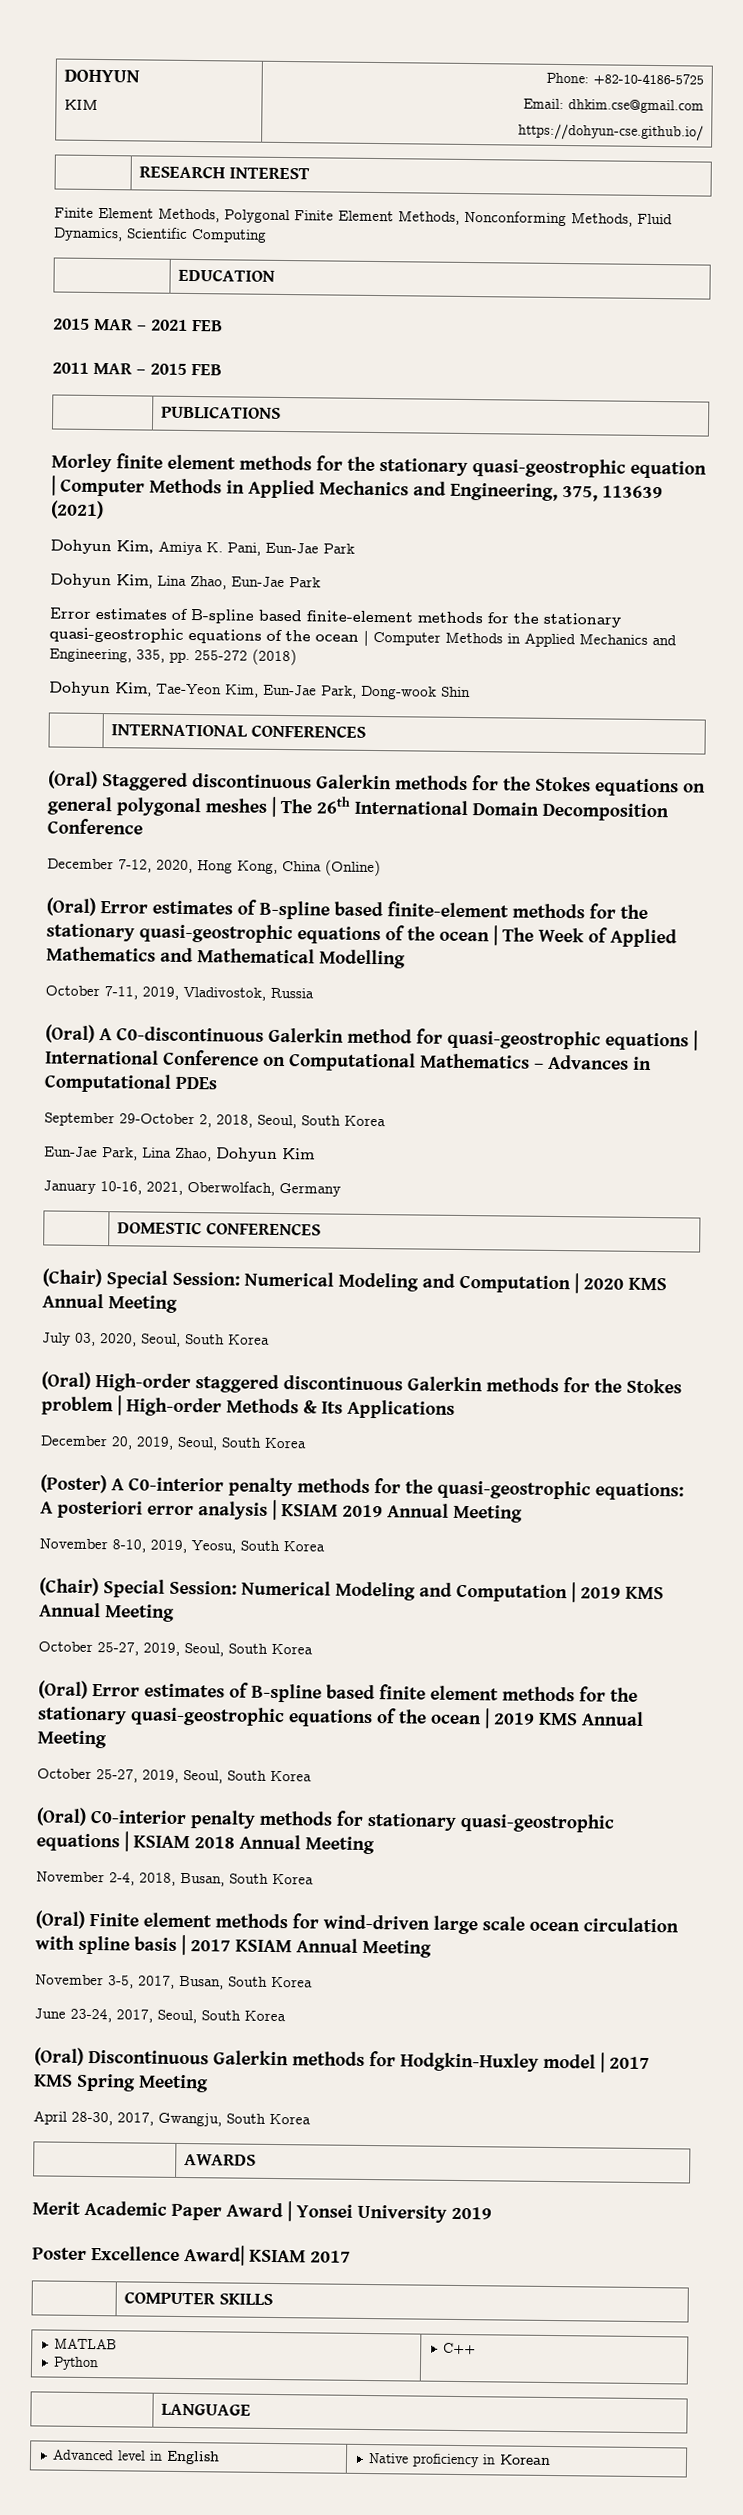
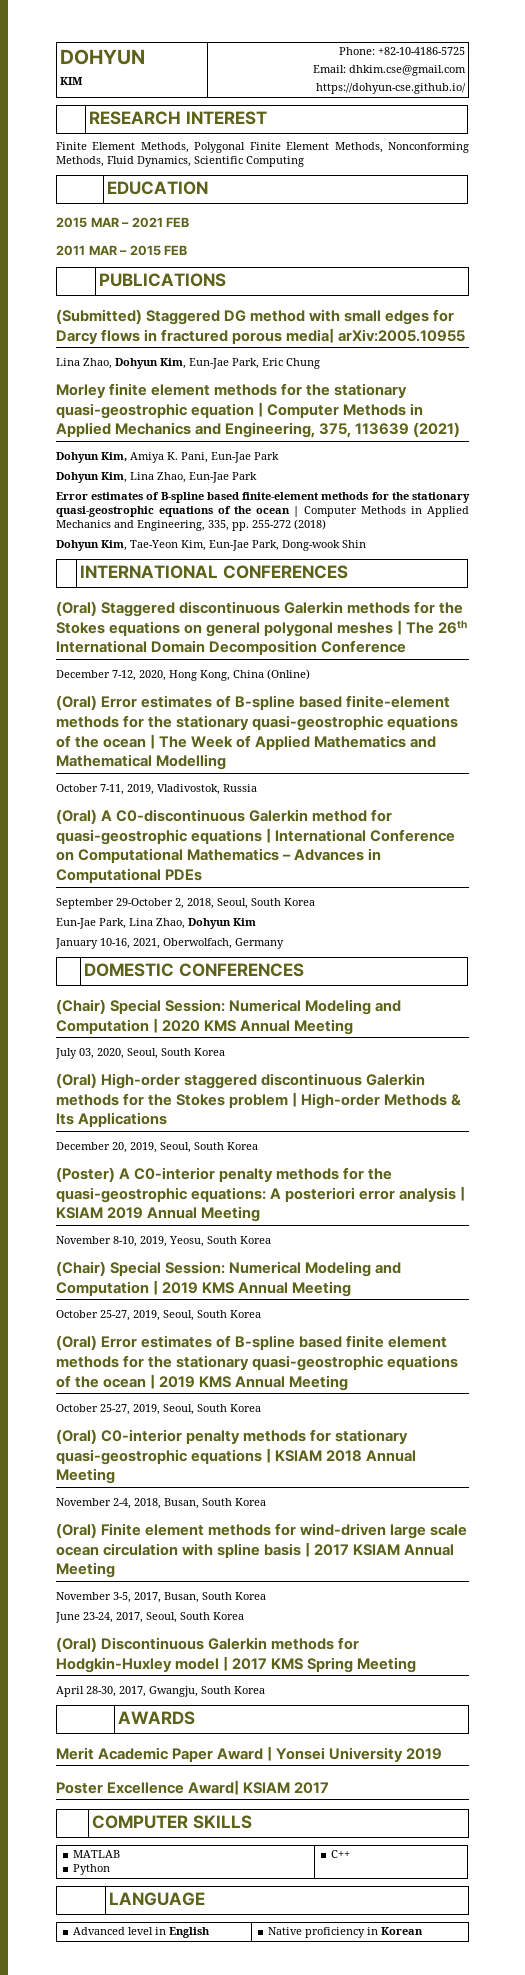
+ (Submitted) Staggered DG method with small edges for Darcy flows in fractured porous media| arXiv:2005.10955
+ Lina Zhao, Dohyun Kim, Eun-Jae Park, Eric Chung

